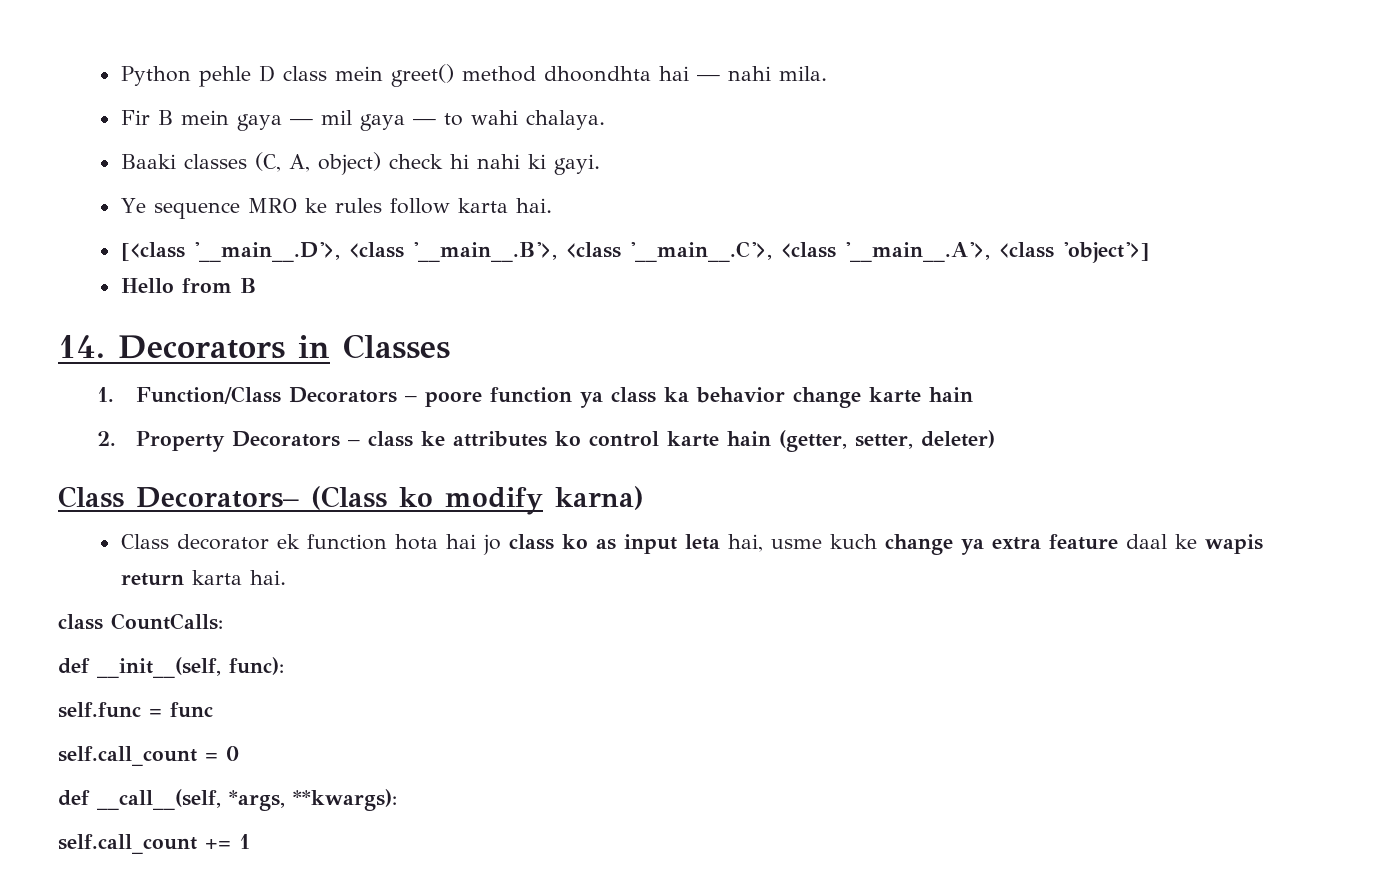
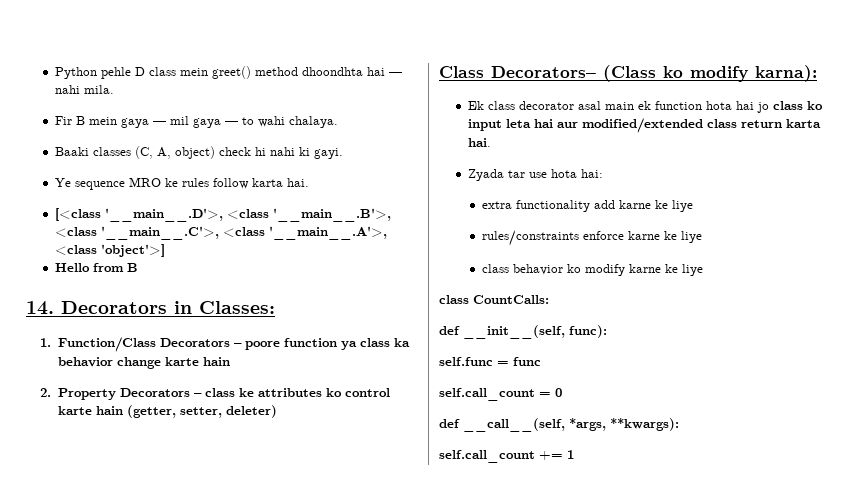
- 14. Decorators in Classes
+ 14. Decorators in Classes:
- Class Decorators– (Class ko modify karna)
- Class decorator ek function hota hai jo class ko as input leta hai, usme kuch change ya extra feature daal ke wapis return karta hai.
+ Class Decorators– (Class ko modify karna):
+ Ek class decorator asal main ek function hota hai jo class ko input leta hai aur modified/extended class return karta hai.
+ Zyada tar use hota hai:
+ extra functionality add karne ke liye
+ rules/constraints enforce karne ke liye
+ class behavior ko modify karne ke liye

